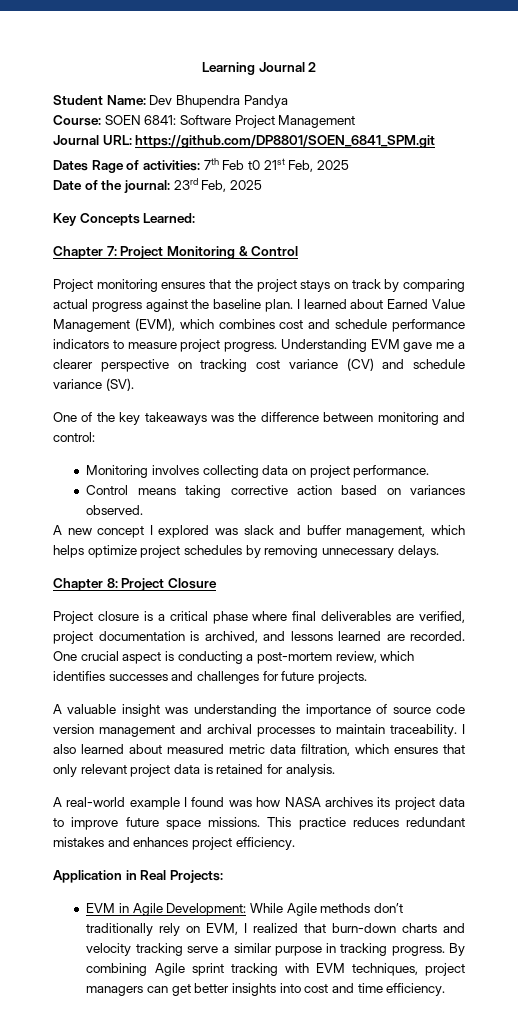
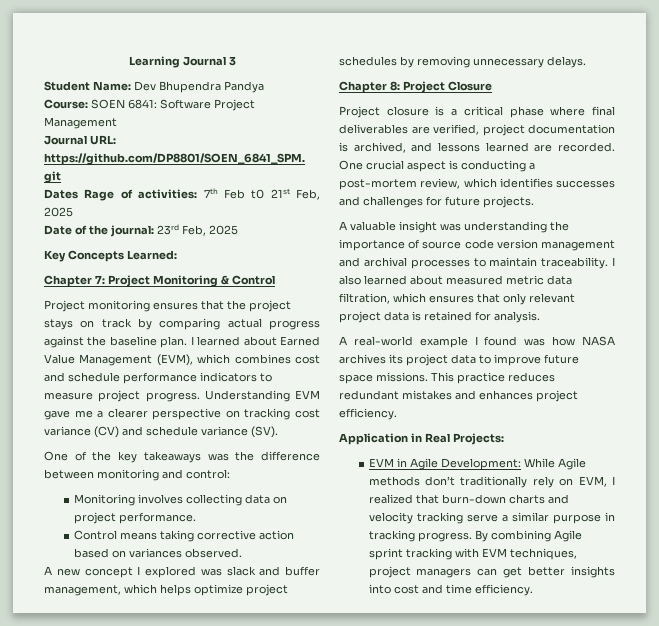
- Learning Journal 2
+ Learning Journal 3

